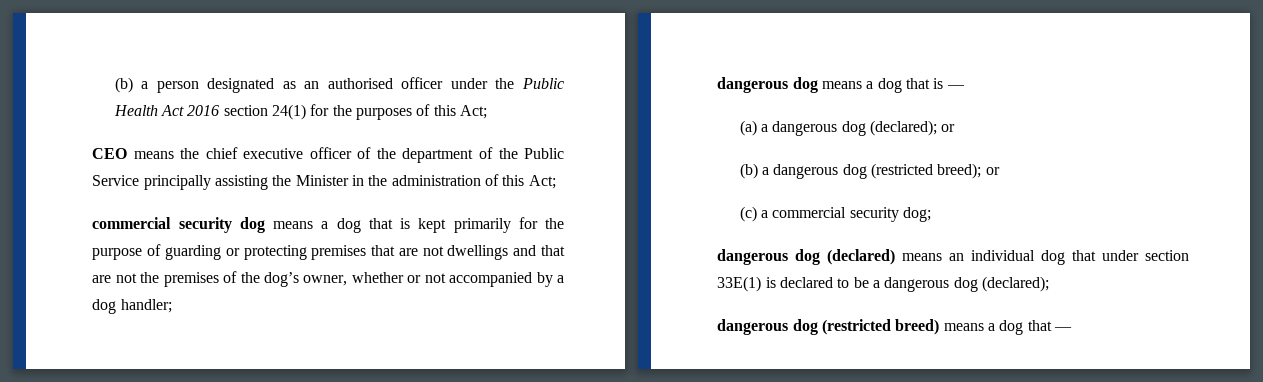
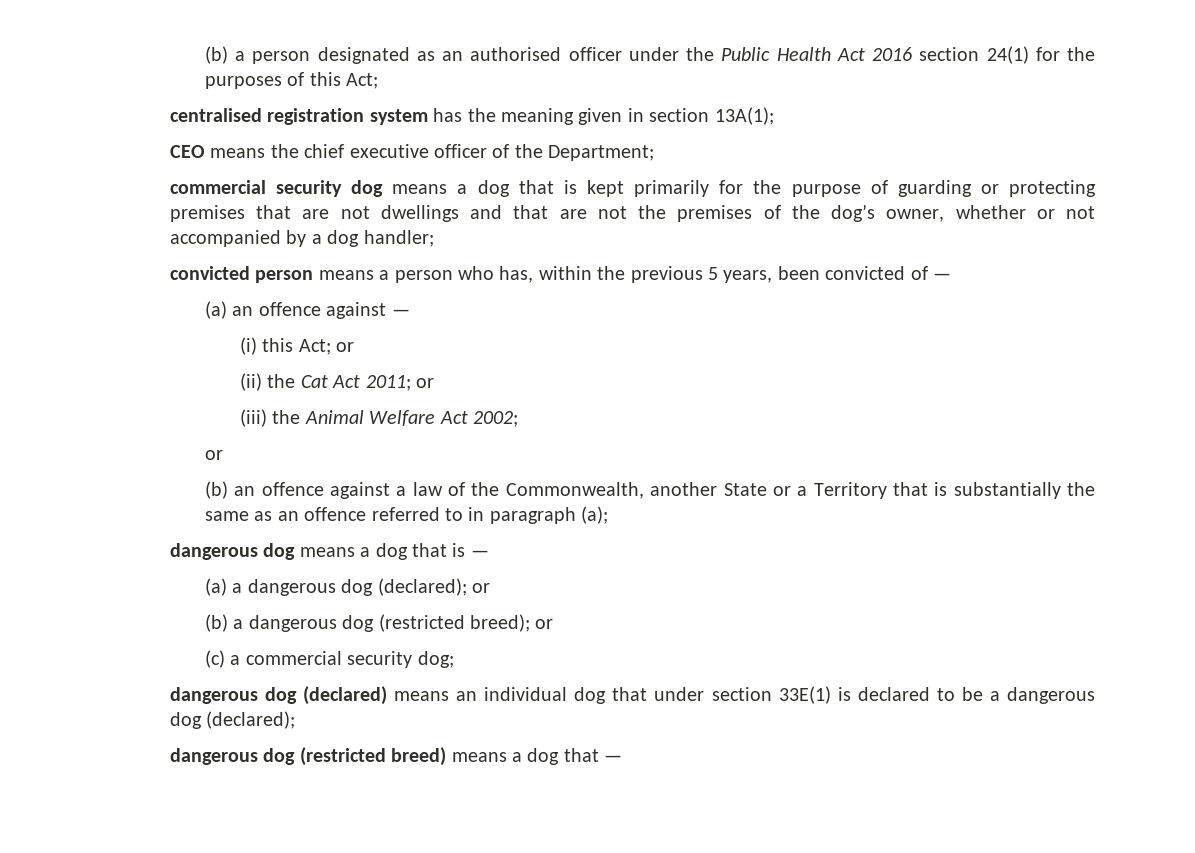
+ centralised registration system has the meaning given in section 13A(1);
- CEO means the chief executive officer of the department of the Public Service principally assisting the Minister in the administration of this Act;
+ CEO means the chief executive officer of the Department;
+ convicted person means a person who has, within the previous 5 years, been convicted of —
+ (a) an offence against —
+ (i) this Act; or
+ (ii) the Cat Act 2011; or
+ (iii) the Animal Welfare Act 2002;
+ or
+ (b) an offence against a law of the Commonwealth, another State or a Territory that is substantially the same as an offence referred to in paragraph (a);

